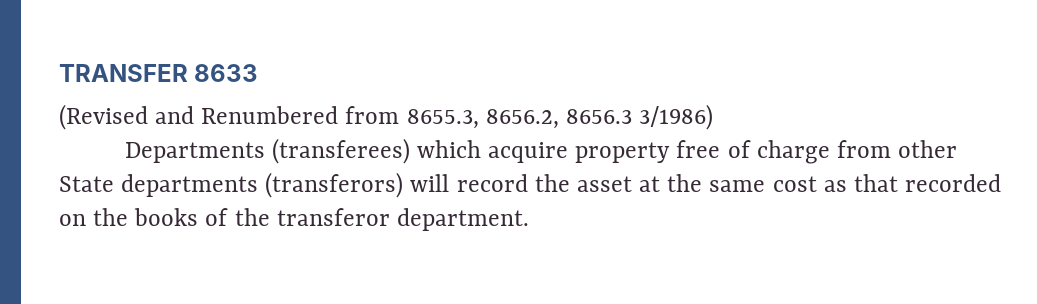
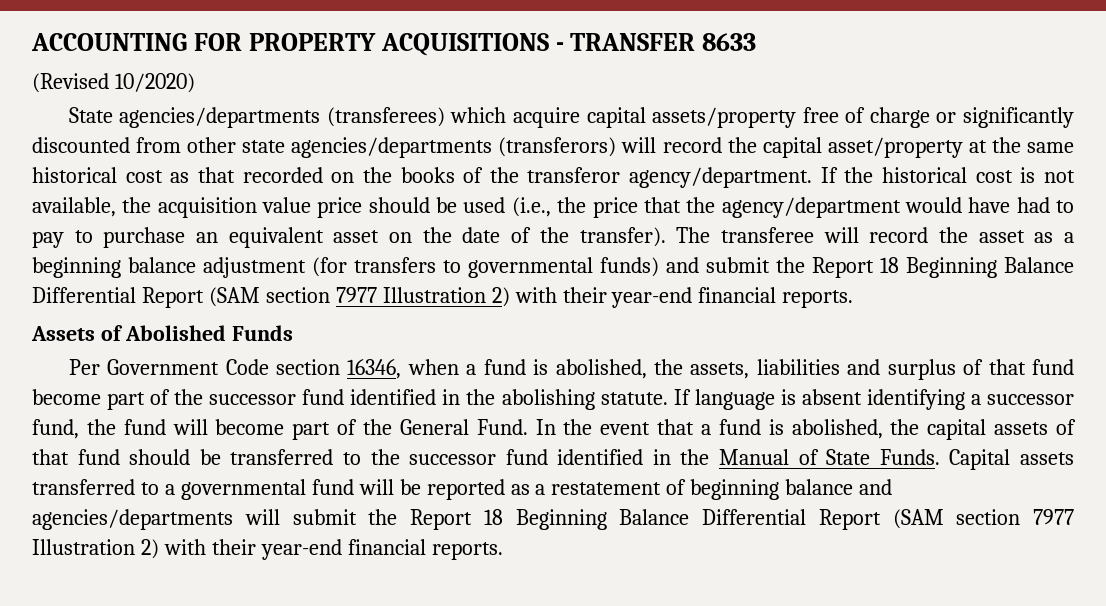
- TRANSFER 8633
- (Revised and Renumbered from 8655.3, 8656.2, 8656.3 3/1986)
- Departments (transferees) which acquire property free of charge from other State departments (transferors) will record the asset at the same cost as that recorded on the books of the transferor department.
+ ACCOUNTING FOR PROPERTY ACQUISITIONS - TRANSFER 8633
+ (Revised 10/2020)
+ State agencies/departments (transferees) which acquire capital assets/property free of charge or significantly discounted from other state agencies/departments (transferors) will record the capital asset/property at the same historical cost as that recorded on the books of the transferor agency/department. If the historical cost is not available, the acquisition value price should be used (i.e., the price that the agency/department would have had to pay to purchase an equivalent asset on the date of the transfer). The transferee will record the asset as a beginning balance adjustment (for transfers to governmental funds) and submit the Report 18 Beginning Balance Differential Report (SAM section 7977 Illustration 2) with their year-end financial reports.
+ Assets of Abolished Funds
+ Per Government Code section 16346, when a fund is abolished, the assets, liabilities and surplus of that fund become part of the successor fund identified in the abolishing statute. If language is absent identifying a successor fund, the fund will become part of the General Fund. In the event that a fund is abolished, the capital assets of that fund should be transferred to the successor fund identified in the Manual of State Funds. Capital assets transferred to a governmental fund will be reported as a restatement of beginning balance and agencies/departments will submit the Report 18 Beginning Balance Differential Report (SAM section 7977 Illustration 2) with their year-end financial reports.

